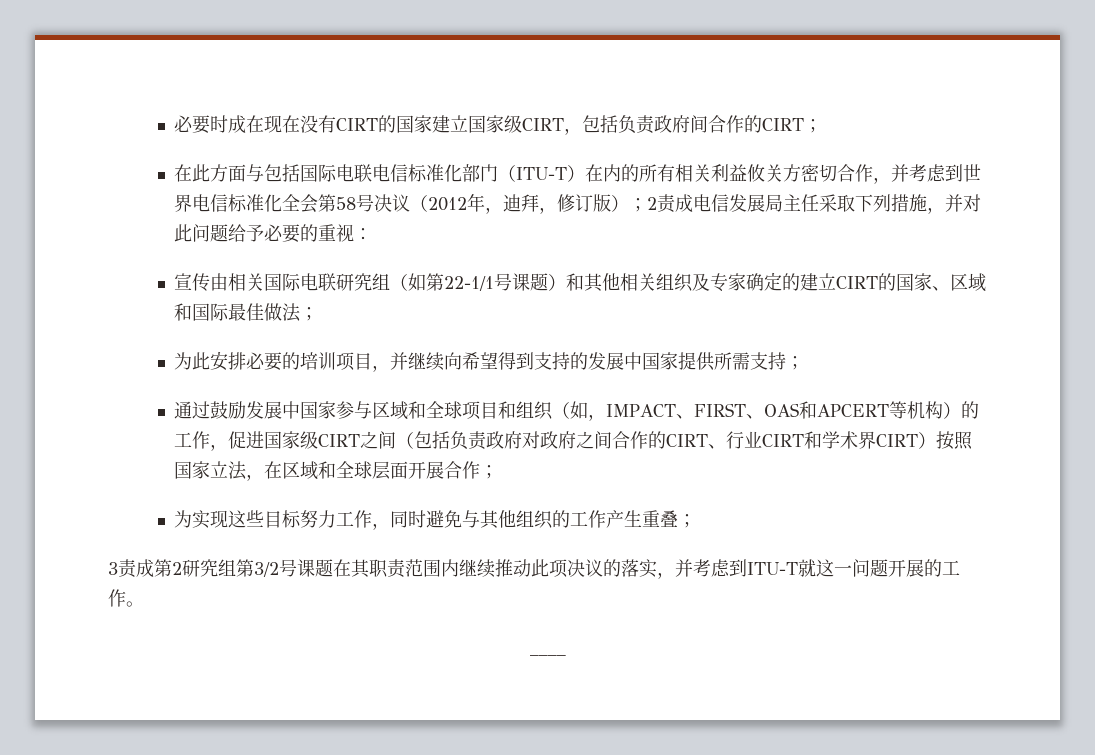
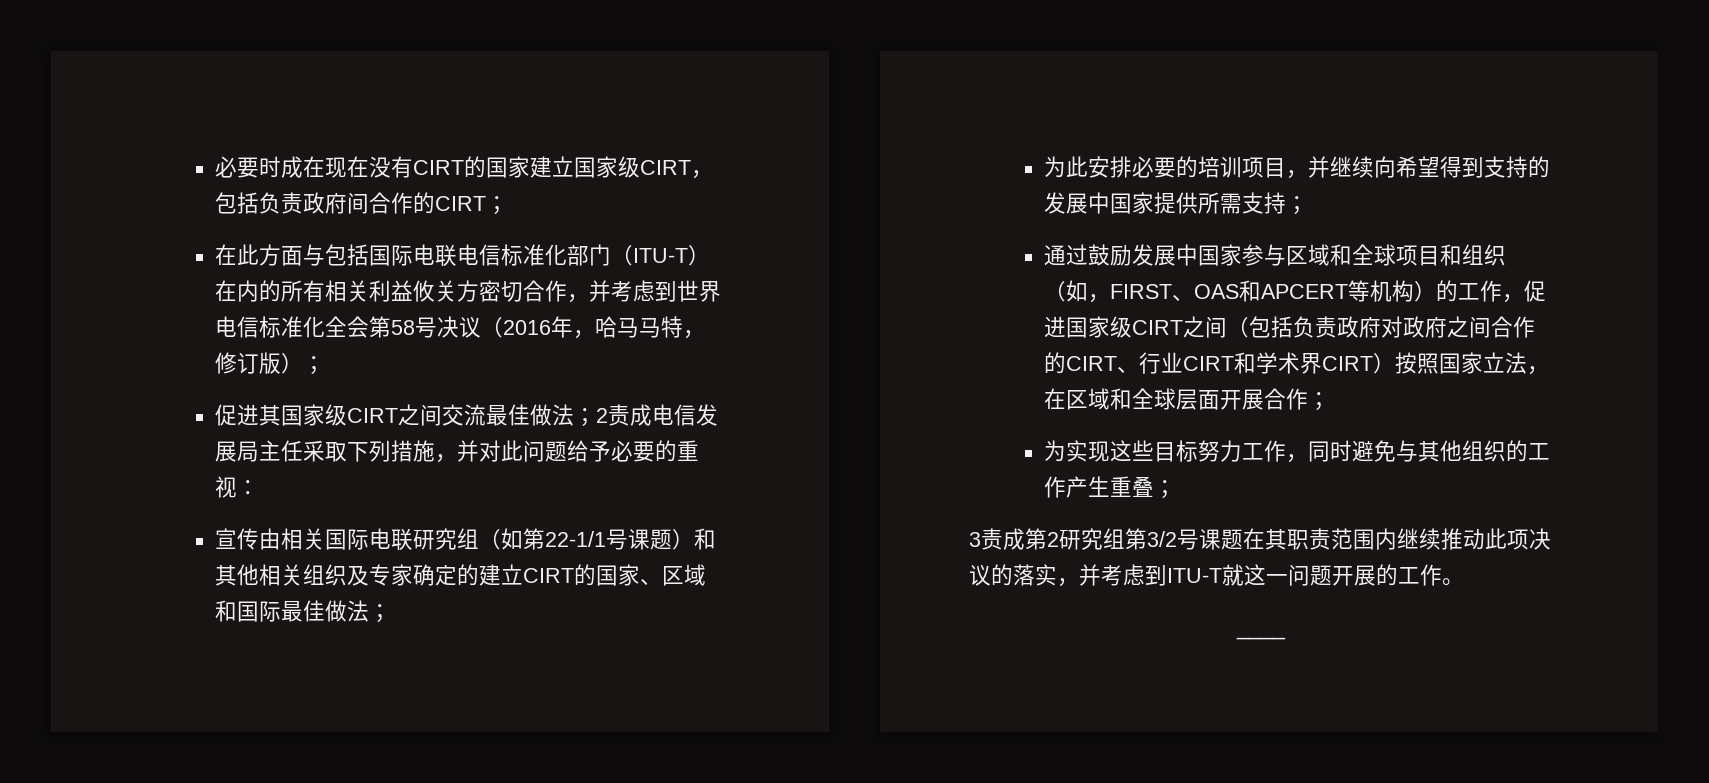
- 在此方面与包括国际电联电信标准化部门（ITU-T）在内的所有相关利益攸关方密切合作，并考虑到世界电信标准化全会第58号决议（2012年，迪拜，修订版）；2责成电信发展局主任采取下列措施，并对此问题给予必要的重视：
+ 在此方面与包括国际电联电信标准化部门（ITU-T）在内的所有相关利益攸关方密切合作，并考虑到世界电信标准化全会第58号决议（2016年，哈马马特，修订版）；
+ 促进其国家级CIRT之间交流最佳做法；2责成电信发展局主任采取下列措施，并对此问题给予必要的重视：
- 通过鼓励发展中国家参与区域和全球项目和组织（如，IMPACT、FIRST、OAS和APCERT等机构）的工作，促进国家级CIRT之间（包括负责政府对政府之间合作的CIRT、行业CIRT和学术界CIRT）按照国家立法，在区域和全球层面开展合作；
+ 通过鼓励发展中国家参与区域和全球项目和组织（如，FIRST、OAS和APCERT等机构）的工作，促进国家级CIRT之间（包括负责政府对政府之间合作的CIRT、行业CIRT和学术界CIRT）按照国家立法，在区域和全球层面开展合作；

